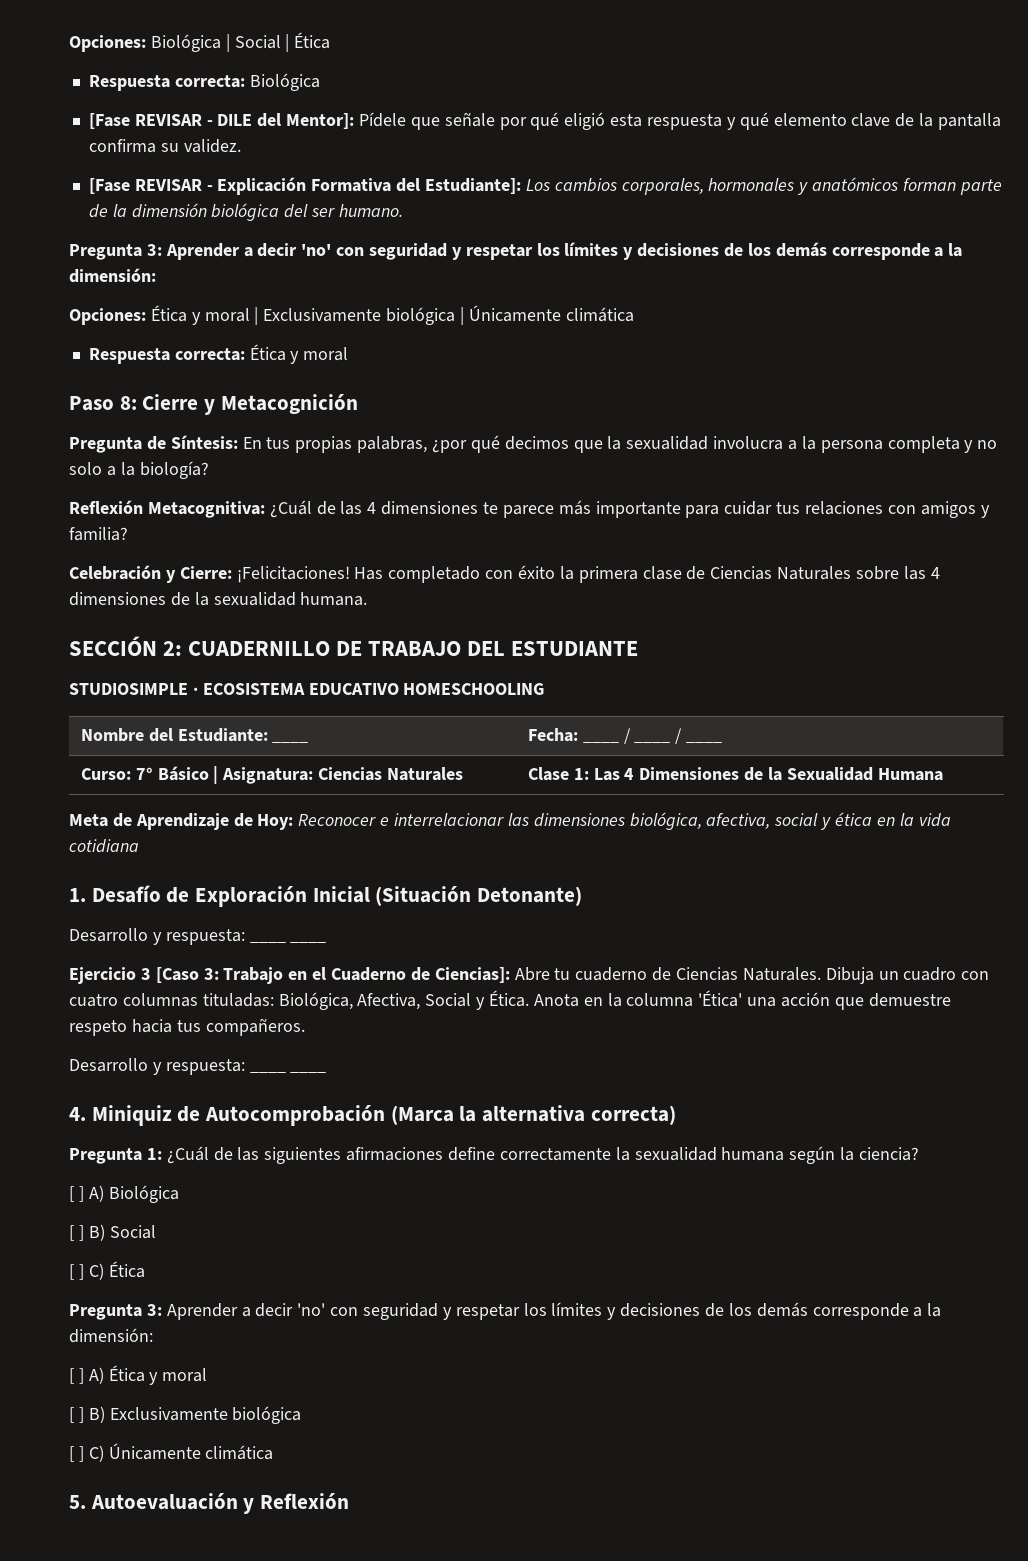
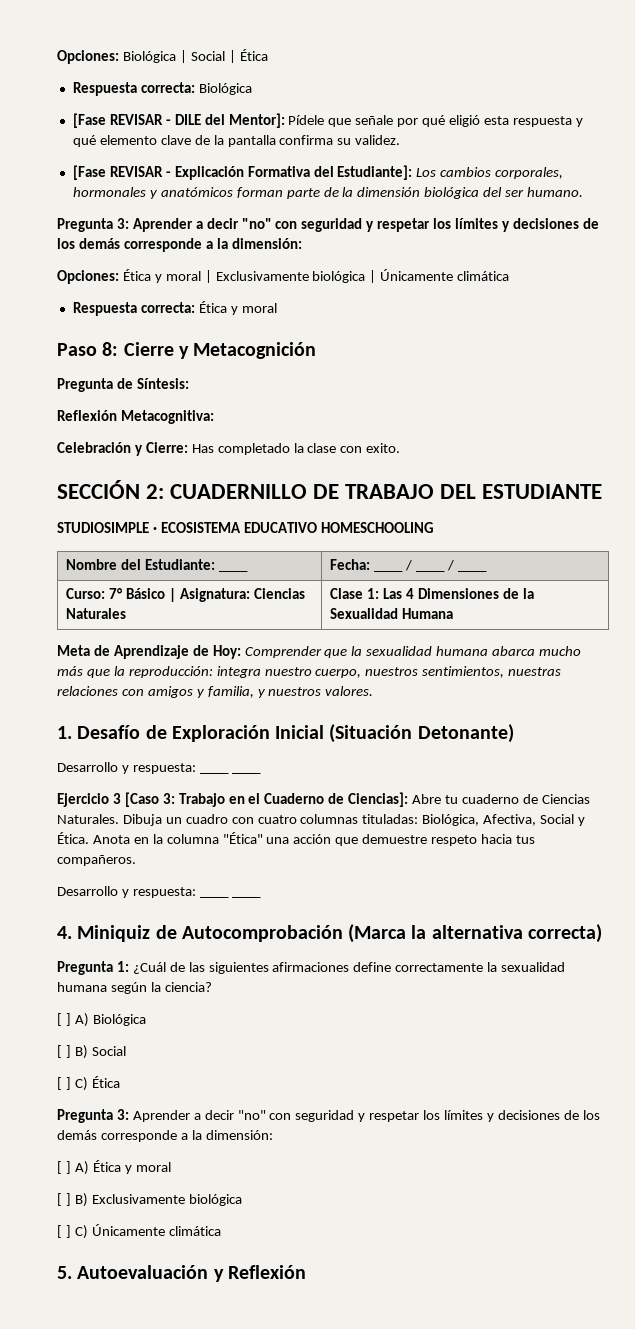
  [Fase REVISAR - Explicación Formativa del Estudiante]: Los cambios corporales, hormonales y anatómicos forman parte de la dimensión biológica del ser humano.
- Pregunta 3: Aprender a decir 'no' con seguridad y respetar los límites y decisiones de los demás corresponde a la dimensión:
+ Pregunta 3: Aprender a decir "no" con seguridad y respetar los límites y decisiones de los demás corresponde a la dimensión:
- Pregunta de Síntesis: En tus propias palabras, ¿por qué decimos que la sexualidad involucra a la persona completa y no solo a la biología?
- Reflexión Metacognitiva: ¿Cuál de las 4 dimensiones te parece más importante para cuidar tus relaciones con amigos y familia?
+ Pregunta de Síntesis:
+ Reflexión Metacognitiva:
- Celebración y Cierre: ¡Felicitaciones! Has completado con éxito la primera clase de Ciencias Naturales sobre las 4 dimensiones de la sexualidad humana.
+ Celebración y Cierre: Has completado la clase con exito.
- Meta de Aprendizaje de Hoy: Reconocer e interrelacionar las dimensiones biológica, afectiva, social y ética en la vida cotidiana
+ Meta de Aprendizaje de Hoy: Comprender que la sexualidad humana abarca mucho más que la reproducción: integra nuestro cuerpo, nuestros sentimientos, nuestras relaciones con amigos y familia, y nuestros valores.
- Anota en la columna 'Ética' una acción que demuestre respeto hacia tus compañeros.
+ Anota en la columna "Ética" una acción que demuestre respeto hacia tus compañeros.
  [ ] C) Ética
- Pregunta 3: Aprender a decir 'no' con seguridad y respetar los límites y decisiones de los demás corresponde a la dimensión:
+ Pregunta 3: Aprender a decir "no" con seguridad y respetar los límites y decisiones de los demás corresponde a la dimensión:

